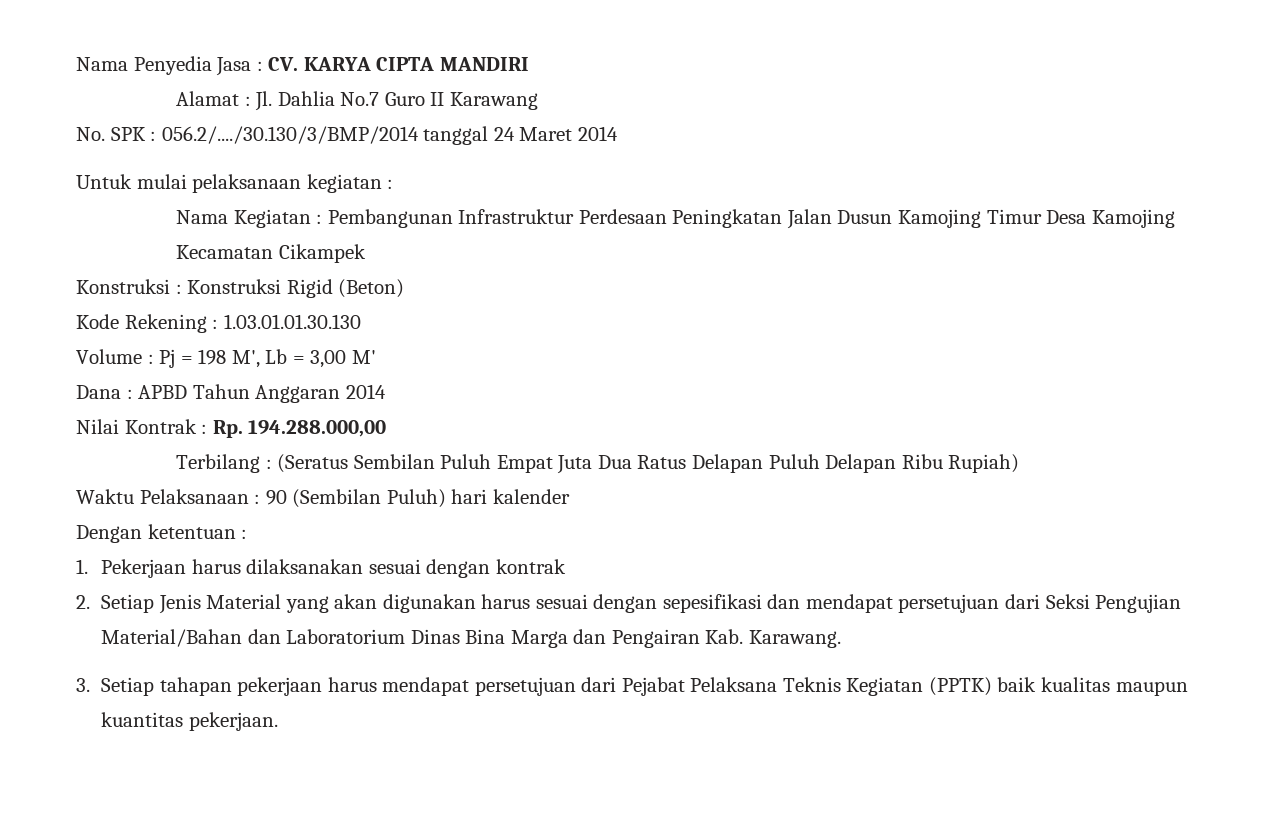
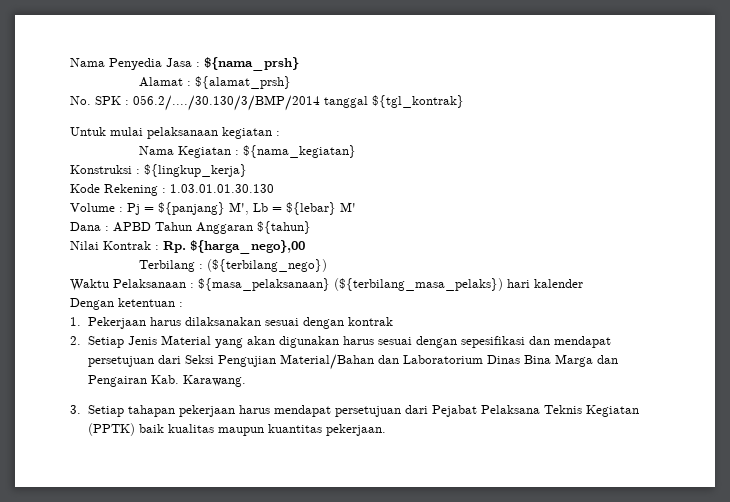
- Nama Penyedia Jasa : CV. KARYA CIPTA MANDIRI
- Alamat : Jl. Dahlia No.7 Guro II Karawang
+ Nama Penyedia Jasa : ${nama_prsh}
+ Alamat : ${alamat_prsh}
- No. SPK : 056.2/..../30.130/3/BMP/2014 tanggal 24 Maret 2014
+ No. SPK : 056.2/..../30.130/3/BMP/2014 tanggal ${tgl_kontrak}
- Nama Kegiatan : Pembangunan Infrastruktur Perdesaan Peningkatan Jalan Dusun Kamojing Timur Desa Kamojing Kecamatan Cikampek
+ Nama Kegiatan : ${nama_kegiatan}
- Konstruksi : Konstruksi Rigid (Beton)
+ Konstruksi : ${lingkup_kerja}
- Volume : Pj = 198 M', Lb = 3,00 M'
+ Volume : Pj = ${panjang} M', Lb = ${lebar} M'
- Dana : APBD Tahun Anggaran 2014
+ Dana : APBD Tahun Anggaran ${tahun}
- Nilai Kontrak : Rp. 194.288.000,00
+ Nilai Kontrak : Rp. ${harga_nego},00
- Terbilang : (Seratus Sembilan Puluh Empat Juta Dua Ratus Delapan Puluh Delapan Ribu Rupiah)
+ Terbilang : (${terbilang_nego})
- Waktu Pelaksanaan : 90 (Sembilan Puluh) hari kalender
+ Waktu Pelaksanaan : ${masa_pelaksanaan} (${terbilang_masa_pelaks}) hari kalender

